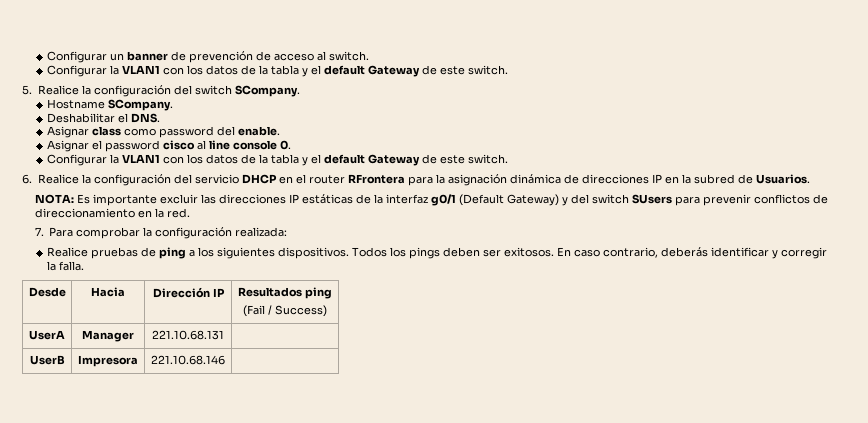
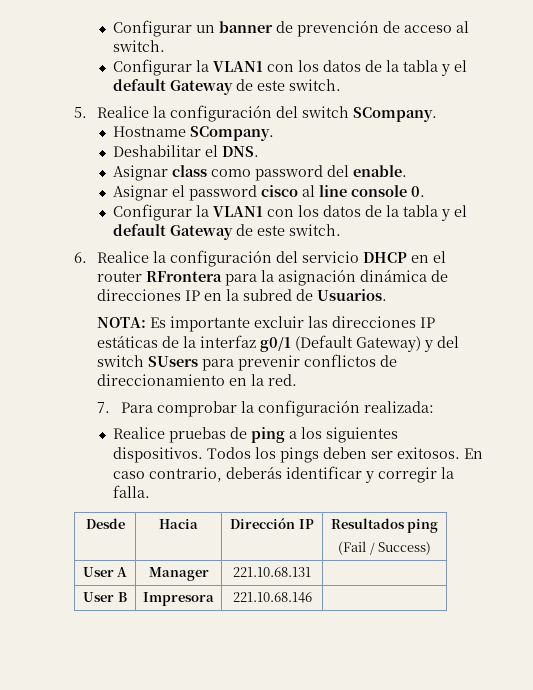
- UserA | Manager | 221.10.68.131 |
+ User A | Manager | 221.10.68.131 |
- UserB | Impresora | 221.10.68.146 |
+ User B | Impresora | 221.10.68.146 |

